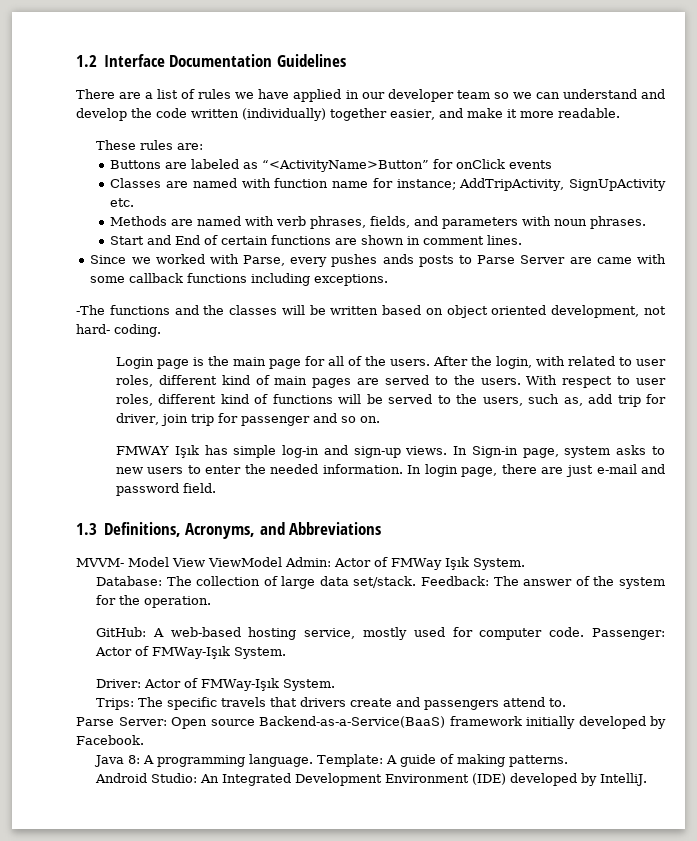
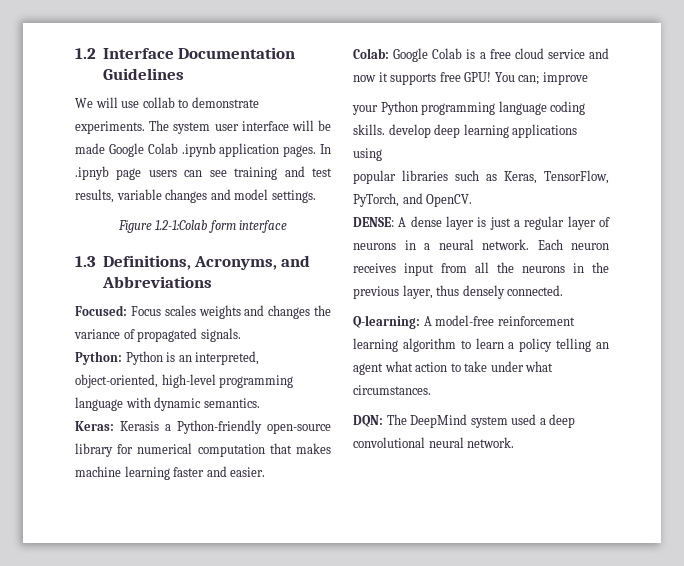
- There are a list of rules we have applied in our developer team so we can understand and develop the code written (individually) together easier, and make it more readable.
- These rules are:
- Buttons are labeled as “<ActivityName>Button” for onClick events
- Classes are named with function name for instance; AddTripActivity, SignUpActivity etc.
- Methods are named with verb phrases, fields, and parameters with noun phrases.
- Start and End of certain functions are shown in comment lines.
- Since we worked with Parse, every pushes ands posts to Parse Server are came with some callback functions including exceptions.
- -The functions and the classes will be written based on object oriented development, not hard- coding.
- Login page is the main page for all of the users. After the login, with related to user roles, different kind of main pages are served to the users. With respect to user roles, different kind of functions will be served to the users, such as, add trip for driver, join trip for passenger and so on.
- FMWAY Işık has simple log-in and sign-up views. In Sign-in page, system asks to new users to enter the needed information. In login page, there are just e-mail and password field.
+ We will use collab to demonstrate experiments. The system user interface will be made Google Colab .ipynb application pages. In .ipnyb page users can see training and test results, variable changes and model settings.
+ Figure 1.2-1:Colab form interface
- MVVM- Model View ViewModel Admin: Actor of FMWay Işık System.
- Database: The collection of large data set/stack. Feedback: The answer of the system for the operation.
- GitHub: A web-based hosting service, mostly used for computer code. Passenger: Actor of FMWay-Işık System.
- Driver: Actor of FMWay-Işık System.
- Trips: The specific travels that drivers create and passengers attend to.
- Parse Server: Open source Backend-as-a-Service(BaaS) framework initially developed by Facebook.
- Java 8: A programming language. Template: A guide of making patterns.
- Android Studio: An Integrated Development Environment (IDE) developed by IntelliJ.
+ Focused: Focus scales weights and changes the variance of propagated signals.
+ Python: Python is an interpreted, object-oriented, high-level programming language with dynamic semantics.
+ Keras: Kerasis a Python-friendly open-source library for numerical computation that makes machine learning faster and easier.
+ Colab: Google Colab is a free cloud service and now it supports free GPU! You can; improve
+ your Python programming language coding skills. develop deep learning applications using
+ popular libraries such as Keras, TensorFlow, PyTorch, and OpenCV.
+ DENSE: A dense layer is just a regular layer of neurons in a neural network. Each neuron receives input from all the neurons in the previous layer, thus densely connected.
+ Q-learning: A model-free reinforcement learning algorithm to learn a policy telling an agent what action to take under what circumstances.
+ DQN: The DeepMind system used a deep convolutional neural network.

